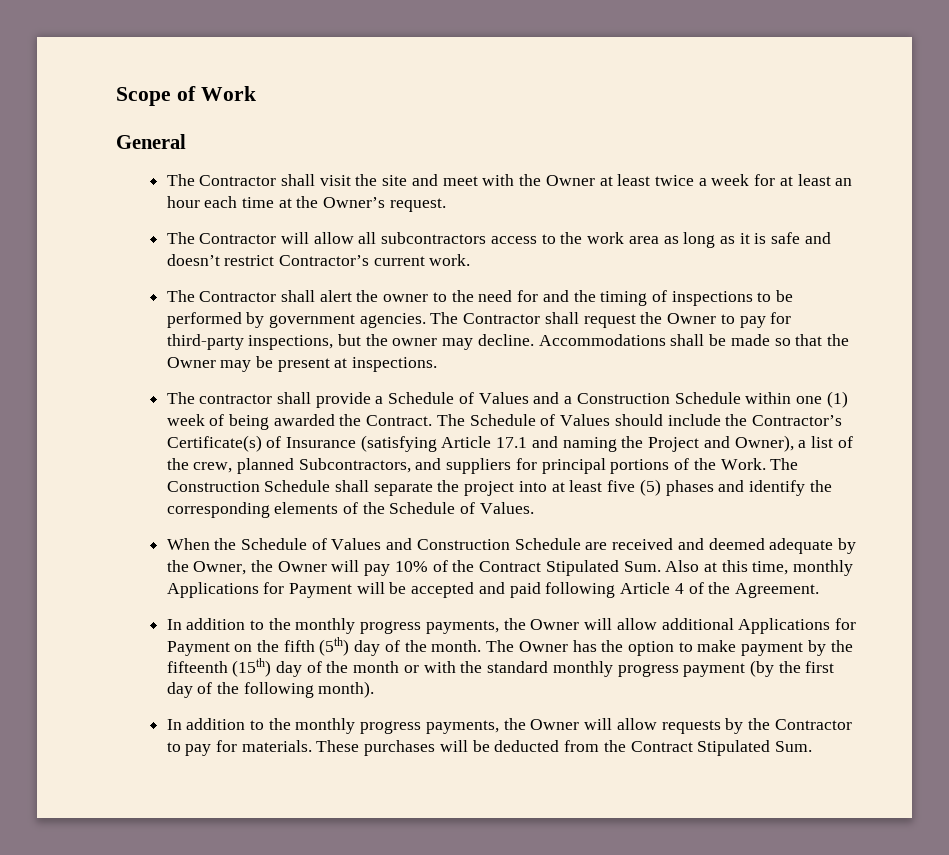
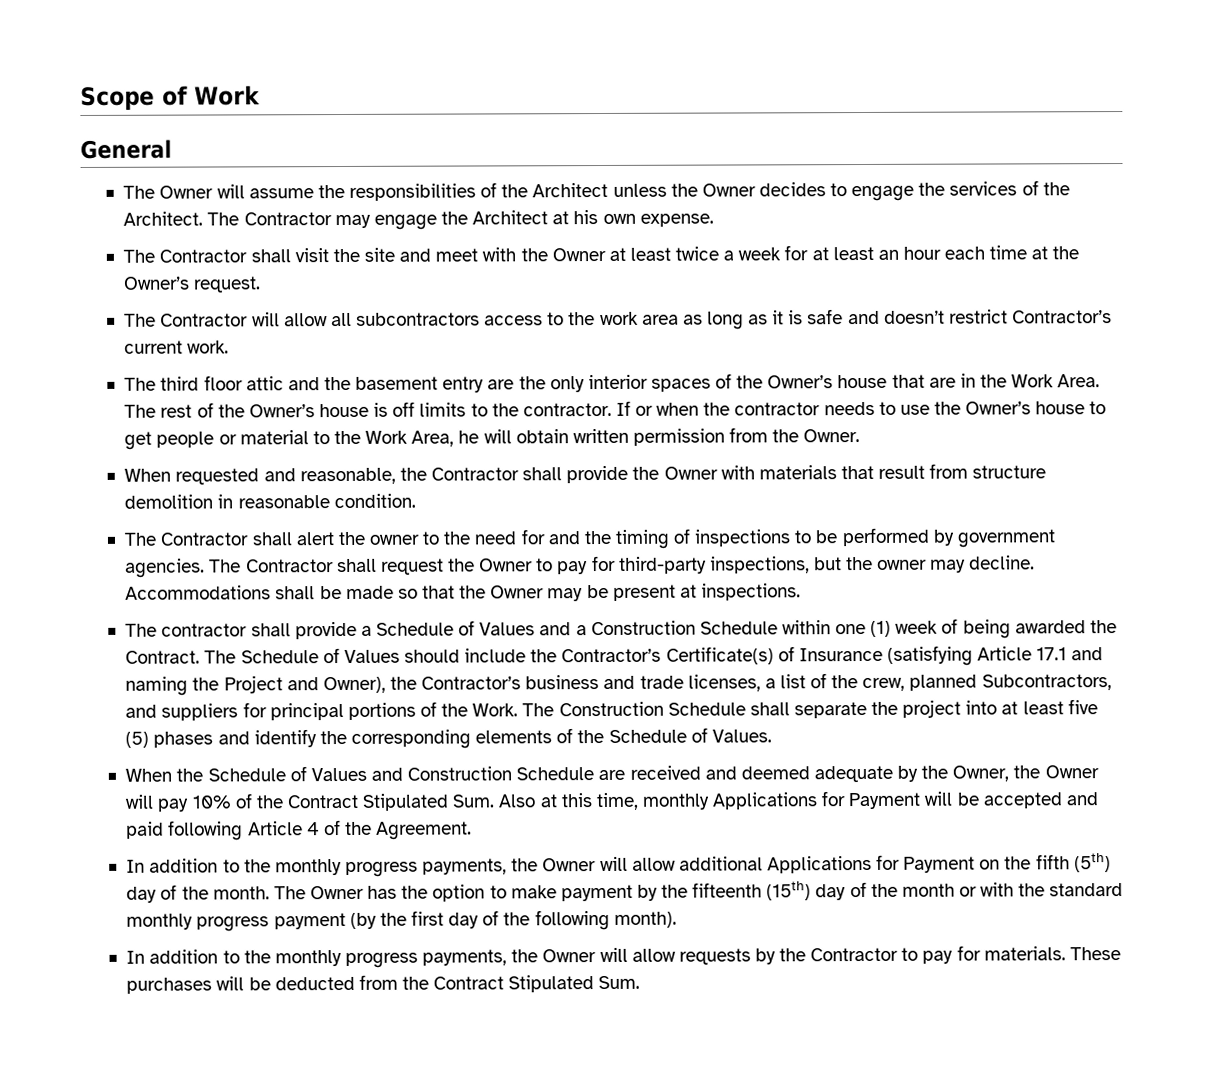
+ The Owner will assume the responsibilities of the Architect unless the Owner decides to engage the services of the Architect. The Contractor may engage the Architect at his own expense.
+ The third floor attic and the basement entry are the only interior spaces of the Owner’s house that are in the Work Area. The rest of the Owner’s house is off limits to the contractor. If or when the contractor needs to use the Owner’s house to get people or material to the Work Area, he will obtain written permission from the Owner.
+ When requested and reasonable, the Contractor shall provide the Owner with materials that result from structure demolition in reasonable condition.
- The Schedule of Values should include the Contractor’s Certificate(s) of Insurance (satisfying Article 17.1 and naming the Project and Owner), a list of the crew, planned Subcontractors, and suppliers for principal portions of the Work.
+ The Schedule of Values should include the Contractor’s Certificate(s) of Insurance (satisfying Article 17.1 and naming the Project and Owner), the Contractor’s business and trade licenses, a list of the crew, planned Subcontractors, and suppliers for principal portions of the Work.

